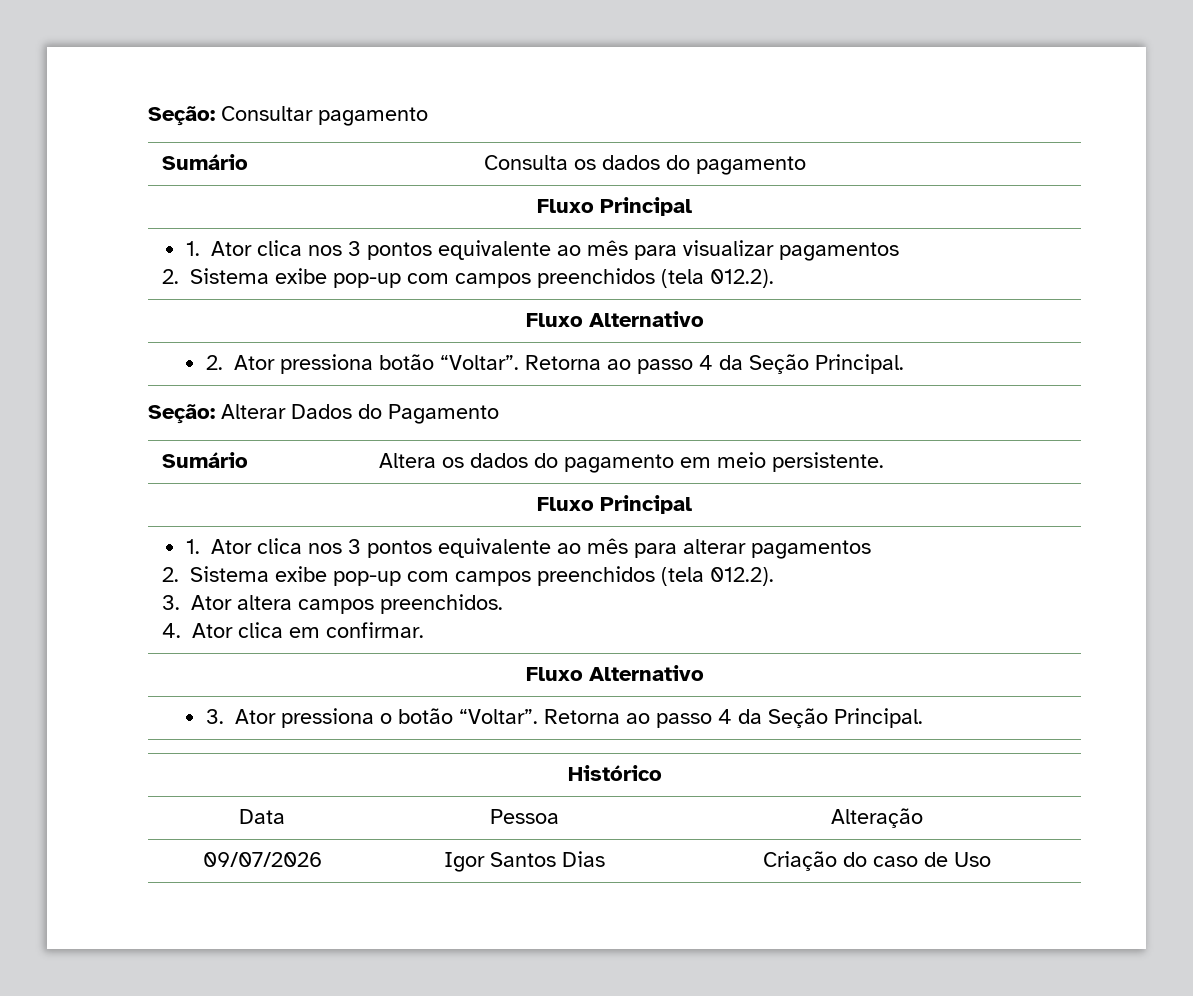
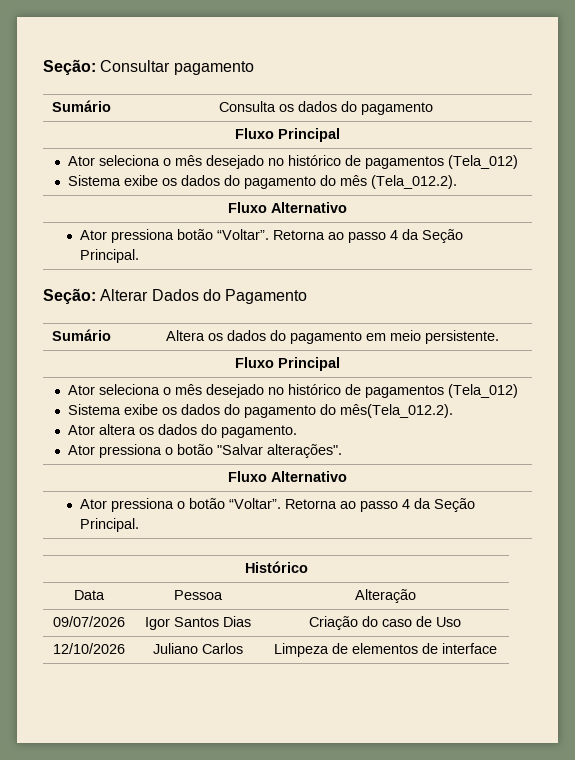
  Sumário | Consulta os dados do pagamento
  Fluxo Principal
- 1. Ator clica nos 3 pontos equivalente ao mês para visualizar pagamentos
- 2. Sistema exibe pop-up com campos preenchidos (tela 012.2).
+ Ator seleciona o mês desejado no histórico de pagamentos (Tela_012)
+ Sistema exibe os dados do pagamento do mês (Tela_012.2).
  Fluxo Alternativo
- 2. Ator pressiona botão “Voltar”. Retorna ao passo 4 da Seção Principal.
+ Ator pressiona botão “Voltar”. Retorna ao passo 4 da Seção Principal.
  Sumário | Altera os dados do pagamento em meio persistente.
  Fluxo Principal
- 1. Ator clica nos 3 pontos equivalente ao mês para alterar pagamentos
- 2. Sistema exibe pop-up com campos preenchidos (tela 012.2).
- 3. Ator altera campos preenchidos.
- 4. Ator clica em confirmar.
+ Ator seleciona o mês desejado no histórico de pagamentos (Tela_012)
+ Sistema exibe os dados do pagamento do mês(Tela_012.2).
+ Ator altera os dados do pagamento.
+ Ator pressiona o botão "Salvar alterações".
  Fluxo Alternativo
- 3. Ator pressiona o botão “Voltar”. Retorna ao passo 4 da Seção Principal.
+ Ator pressiona o botão “Voltar”. Retorna ao passo 4 da Seção Principal.
+ 12/10/2026 | Juliano Carlos | Limpeza de elementos de interface

